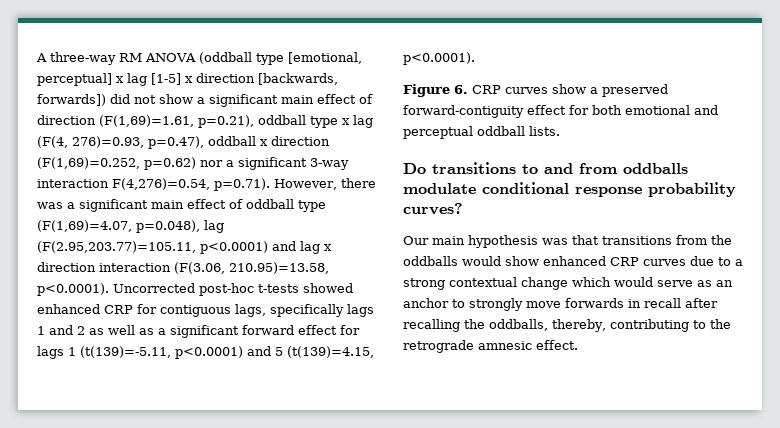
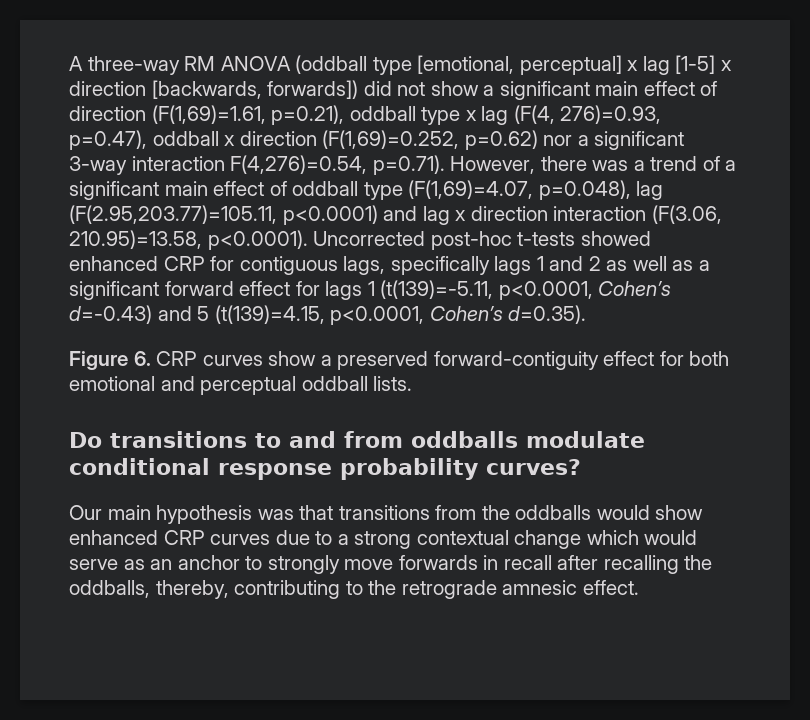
- A three-way RM ANOVA (oddball type [emotional, perceptual] x lag [1-5] x direction [backwards, forwards]) did not show a significant main effect of direction (F(1,69)=1.61, p=0.21), oddball type x lag (F(4, 276)=0.93, p=0.47), oddball x direction (F(1,69)=0.252, p=0.62) nor a significant 3-way interaction F(4,276)=0.54, p=0.71). However, there was a significant main effect of oddball type (F(1,69)=4.07, p=0.048), lag (F(2.95,203.77)=105.11, p<0.0001) and lag x direction interaction (F(3.06, 210.95)=13.58, p<0.0001). Uncorrected post-hoc t-tests showed enhanced CRP for contiguous lags, specifically lags 1 and 2 as well as a significant forward effect for lags 1 (t(139)=-5.11, p<0.0001) and 5 (t(139)=4.15, p<0.0001).
+ A three-way RM ANOVA (oddball type [emotional, perceptual] x lag [1-5] x direction [backwards, forwards]) did not show a significant main effect of direction (F(1,69)=1.61, p=0.21), oddball type x lag (F(4, 276)=0.93, p=0.47), oddball x direction (F(1,69)=0.252, p=0.62) nor a significant 3-way interaction F(4,276)=0.54, p=0.71). However, there was a trend of a significant main effect of oddball type (F(1,69)=4.07, p=0.048), lag (F(2.95,203.77)=105.11, p<0.0001) and lag x direction interaction (F(3.06, 210.95)=13.58, p<0.0001). Uncorrected post-hoc t-tests showed enhanced CRP for contiguous lags, specifically lags 1 and 2 as well as a significant forward effect for lags 1 (t(139)=-5.11, p<0.0001, Cohen’s d=-0.43) and 5 (t(139)=4.15, p<0.0001, Cohen’s d=0.35).

